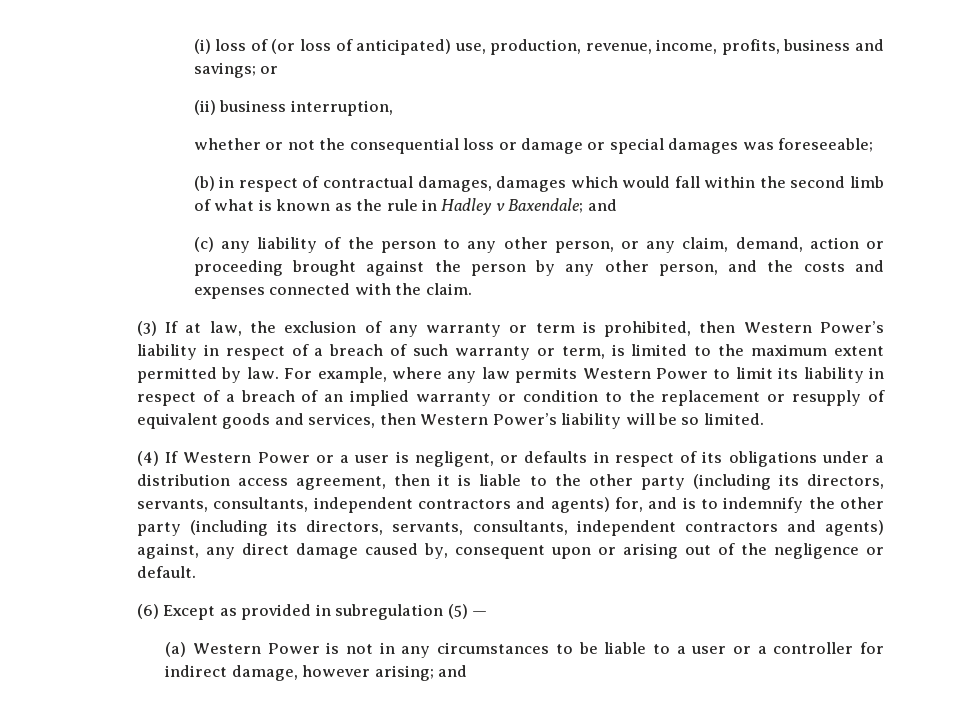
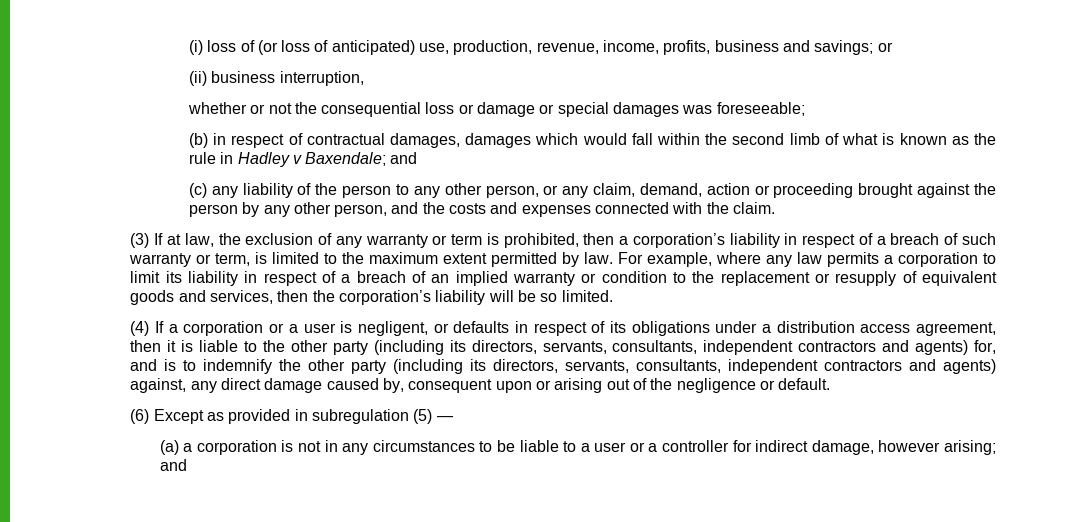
- (3) If at law, the exclusion of any warranty or term is prohibited, then Western Power’s liability in respect of a breach of such warranty or term, is limited to the maximum extent permitted by law.
+ (3) If at law, the exclusion of any warranty or term is prohibited, then a corporation’s liability in respect of a breach of such warranty or term, is limited to the maximum extent permitted by law.
- For example, where any law permits Western Power to limit its liability in respect of a breach of an implied warranty or condition to the replacement or resupply of equivalent goods and services, then Western Power’s liability will be so limited.
+ For example, where any law permits a corporation to limit its liability in respect of a breach of an implied warranty or condition to the replacement or resupply of equivalent goods and services, then the corporation’s liability will be so limited.
- (4) If Western Power or a user is negligent, or defaults in respect of its obligations under a distribution access agreement, then it is liable to the other party (including its directors, servants, consultants, independent contractors and agents) for, and is to indemnify the other party (including its directors, servants, consultants, independent contractors and agents) against, any direct damage caused by, consequent upon or arising out of the negligence or default.
+ (4) If a corporation or a user is negligent, or defaults in respect of its obligations under a distribution access agreement, then it is liable to the other party (including its directors, servants, consultants, independent contractors and agents) for, and is to indemnify the other party (including its directors, servants, consultants, independent contractors and agents) against, any direct damage caused by, consequent upon or arising out of the negligence or default.
- (a) Western Power is not in any circumstances to be liable to a user or a controller for indirect damage, however arising; and
+ (a) a corporation is not in any circumstances to be liable to a user or a controller for indirect damage, however arising; and

